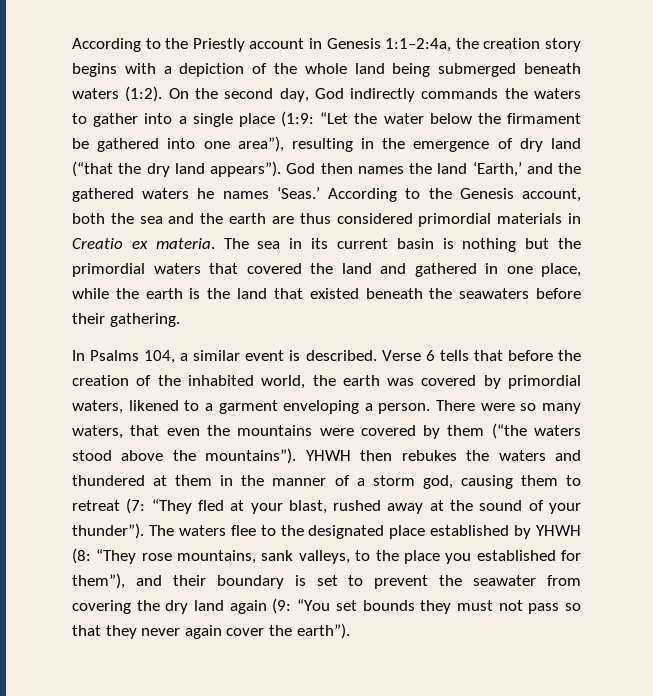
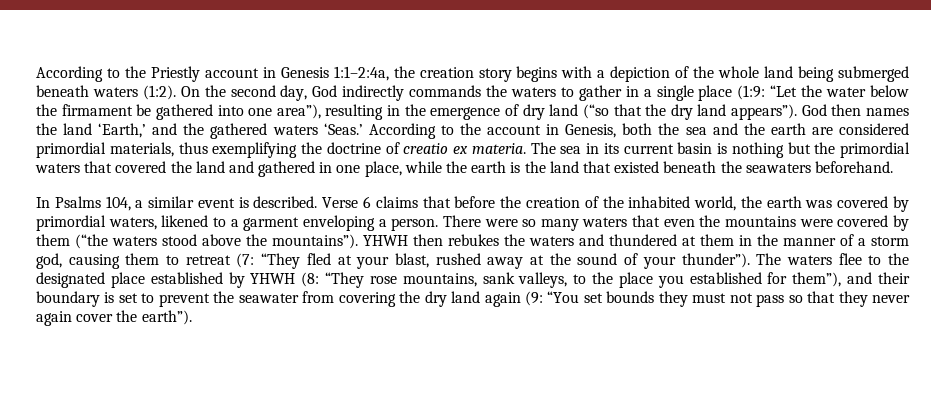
- On the second day, God indirectly commands the waters to gather into a single place (1:9: “Let the water below the firmament be gathered into one area”), resulting in the emergence of dry land (“that the dry land appears”).
+ On the second day, God indirectly commands the waters to gather in a single place (1:9: “Let the water below the firmament be gathered into one area”), resulting in the emergence of dry land (“so that the dry land appears”).
- God then names the land ‘Earth,’ and the gathered waters he names ‘Seas.’
+ God then names the land ‘Earth,’ and the gathered waters ‘Seas.’
- According to the Genesis account, both the sea and the earth are thus considered primordial materials in Creatio ex materia.
+ According to the account in Genesis, both the sea and the earth are considered primordial materials, thus exemplifying the doctrine of creatio ex materia.
- The sea in its current basin is nothing but the primordial waters that covered the land and gathered in one place, while the earth is the land that existed beneath the seawaters before their gathering.
+ The sea in its current basin is nothing but the primordial waters that covered the land and gathered in one place, while the earth is the land that existed beneath the seawaters beforehand.
- Verse 6 tells that before the creation of the inhabited world, the earth was covered by primordial waters, likened to a garment enveloping a person.
+ Verse 6 claims that before the creation of the inhabited world, the earth was covered by primordial waters, likened to a garment enveloping a person.
- There were so many waters, that even the mountains were covered by them (“the waters stood above the mountains”).
+ There were so many waters that even the mountains were covered by them (“the waters stood above the mountains”).

